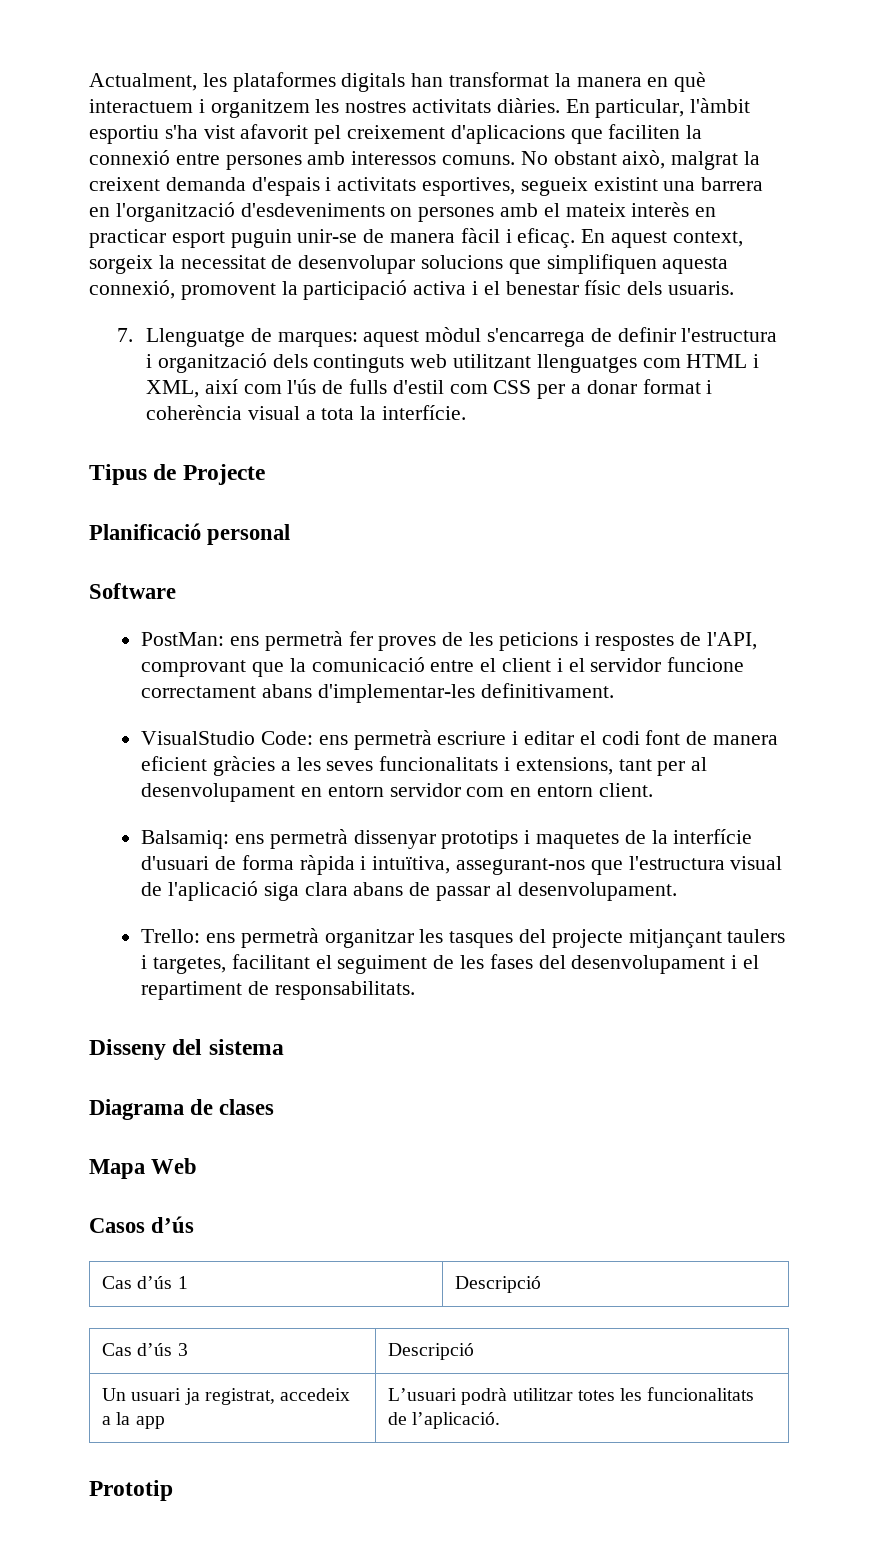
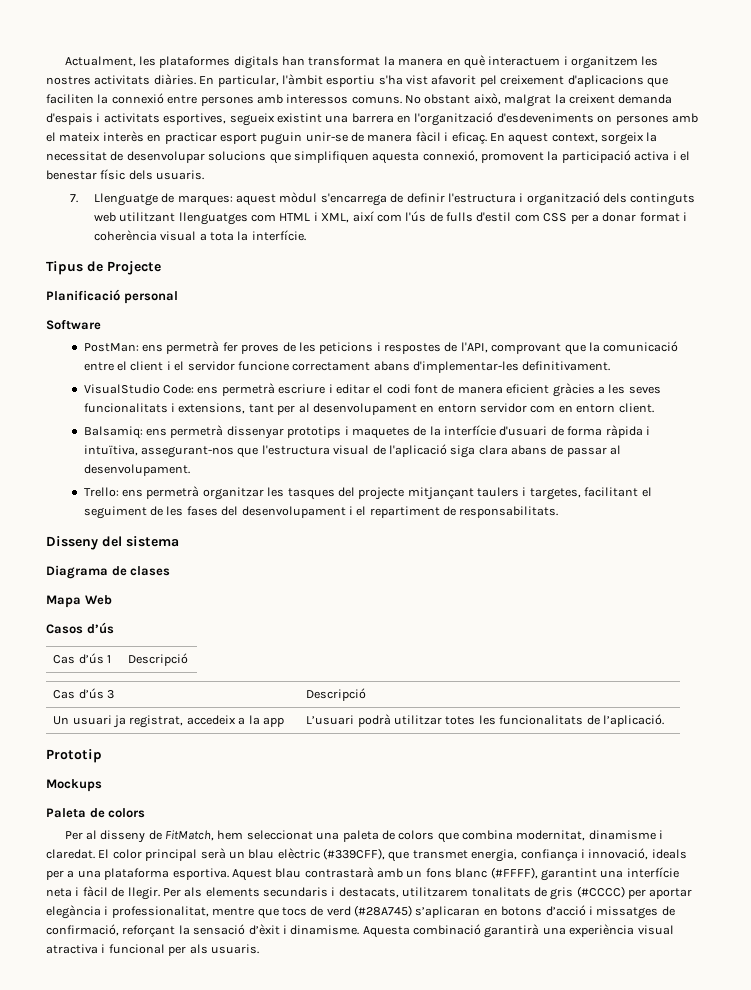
+ Mockups
+ Paleta de colors
+ Per al disseny de FitMatch, hem seleccionat una paleta de colors que combina modernitat, dinamisme i claredat. El color principal serà un blau elèctric (#339CFF), que transmet energia, confiança i innovació, ideals per a una plataforma esportiva. Aquest blau contrastarà amb un fons blanc (#FFFF), garantint una interfície neta i fàcil de llegir. Per als elements secundaris i destacats, utilitzarem tonalitats de gris (#CCCC) per aportar elegància i professionalitat, mentre que tocs de verd (#28A745) s’aplicaran en botons d’acció i missatges de confirmació, reforçant la sensació d’èxit i dinamisme. Aquesta combinació garantirà una experiència visual atractiva i funcional per als usuaris.

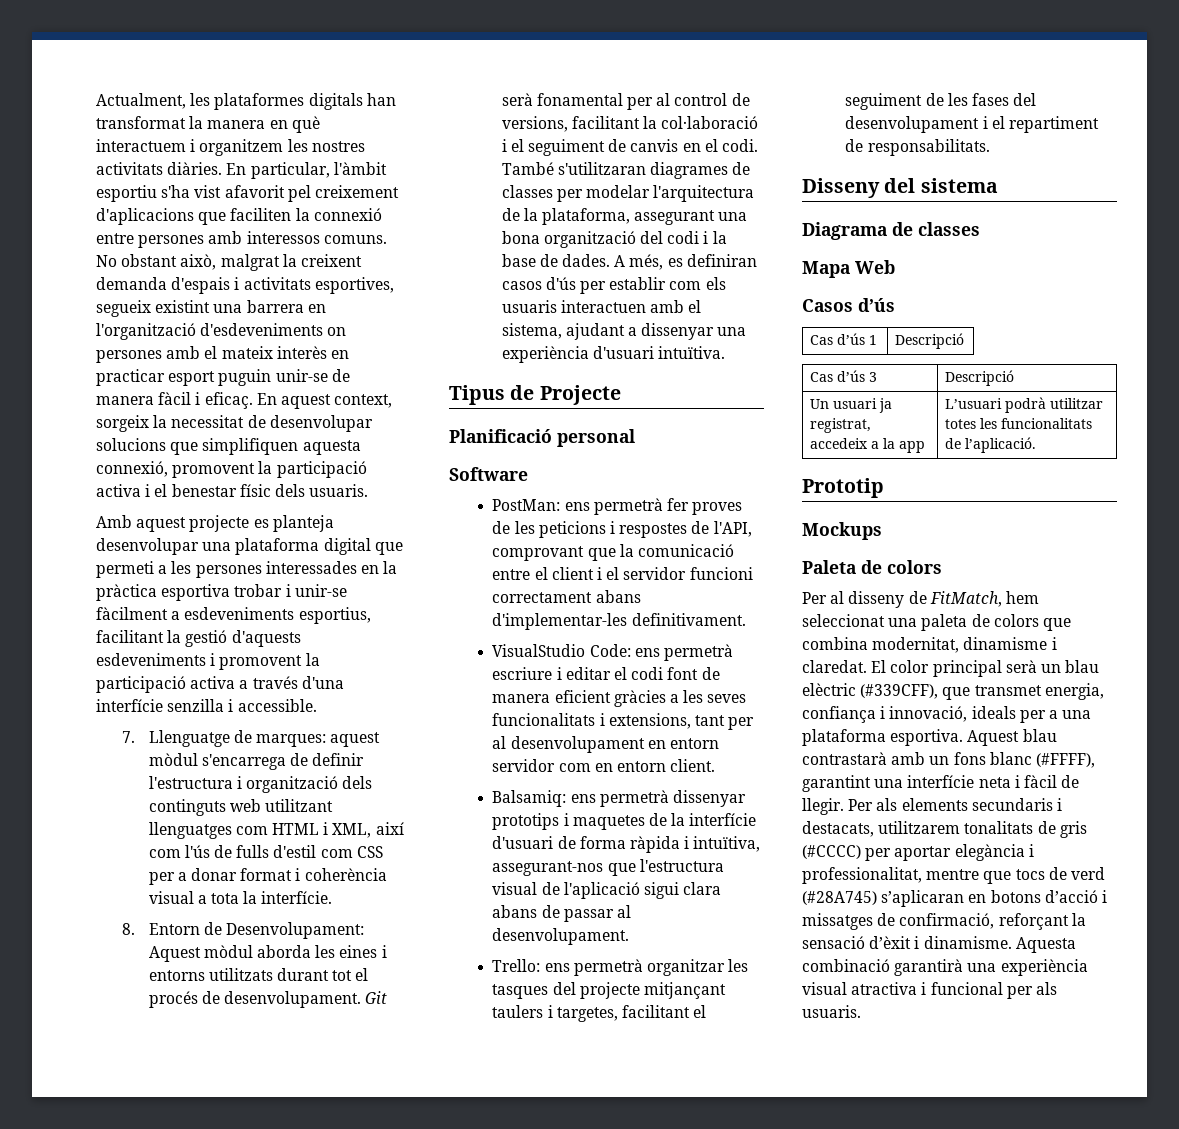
+ Amb aquest projecte es planteja desenvolupar una plataforma digital que permeti a les persones interessades en la pràctica esportiva trobar i unir-se fàcilment a esdeveniments esportius, facilitant la gestió d'aquests esdeveniments i promovent la participació activa a través d'una interfície senzilla i accessible.
+ 8. Entorn de Desenvolupament: Aquest mòdul aborda les eines i entorns utilitzats durant tot el procés de desenvolupament. Git serà fonamental per al control de versions, facilitant la col·laboració i el seguiment de canvis en el codi. També s'utilitzaran diagrames de classes per modelar l'arquitectura de la plataforma, assegurant una bona organització del codi i la base de dades. A més, es definiran casos d'ús per establir com els usuaris interactuen amb el sistema, ajudant a dissenyar una experiència d'usuari intuïtiva.
- PostMan: ens permetrà fer proves de les peticions i respostes de l'API, comprovant que la comunicació entre el client i el servidor funcione correctament abans d'implementar-les definitivament.
+ PostMan: ens permetrà fer proves de les peticions i respostes de l'API, comprovant que la comunicació entre el client i el servidor funcioni correctament abans d'implementar-les definitivament.
- Balsamiq: ens permetrà dissenyar prototips i maquetes de la interfície d'usuari de forma ràpida i intuïtiva, assegurant-nos que l'estructura visual de l'aplicació siga clara abans de passar al desenvolupament.
+ Balsamiq: ens permetrà dissenyar prototips i maquetes de la interfície d'usuari de forma ràpida i intuïtiva, assegurant-nos que l'estructura visual de l'aplicació sigui clara abans de passar al desenvolupament.
- Diagrama de clases
+ Diagrama de classes

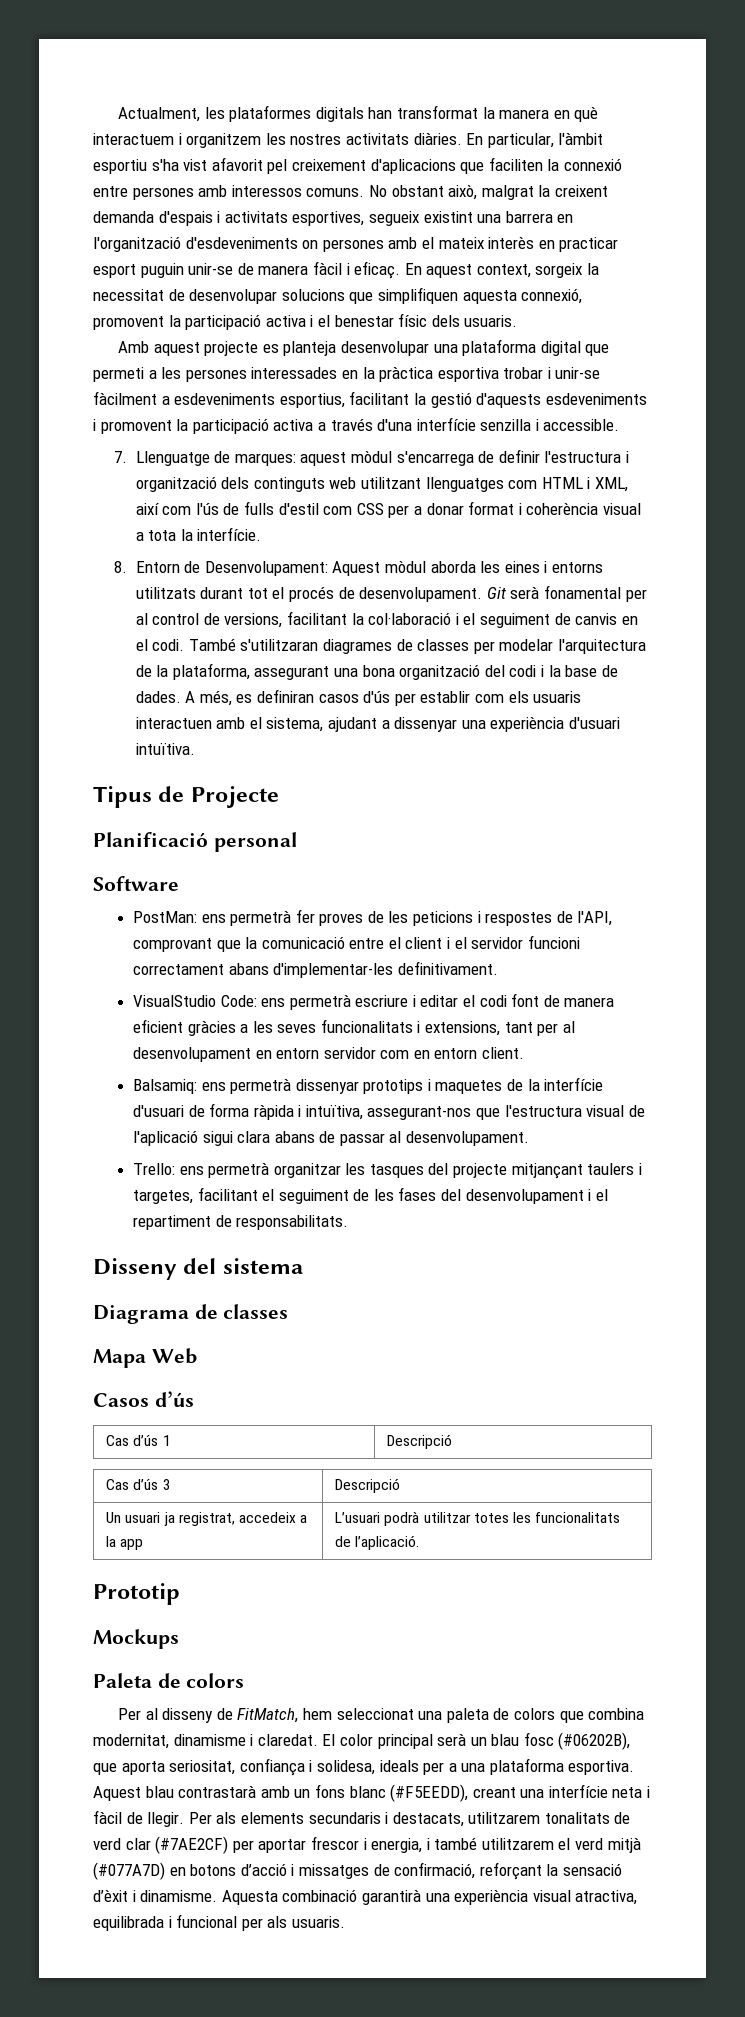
- El color principal serà un blau elèctric (#339CFF), que transmet energia, confiança i innovació, ideals per a una plataforma esportiva.
+ El color principal serà un blau fosc (#06202B), que aporta seriositat, confiança i solidesa, ideals per a una plataforma esportiva.
- Aquest blau contrastarà amb un fons blanc (#FFFF), garantint una interfície neta i fàcil de llegir.
+ Aquest blau contrastarà amb un fons blanc (#F5EEDD), creant una interfície neta i fàcil de llegir.
- Per als elements secundaris i destacats, utilitzarem tonalitats de gris (#CCCC) per aportar elegància i professionalitat, mentre que tocs de verd (#28A745) s’aplicaran en botons d’acció i missatges de confirmació, reforçant la sensació d’èxit i dinamisme.
+ Per als elements secundaris i destacats, utilitzarem tonalitats de verd clar (#7AE2CF) per aportar frescor i energia, i també utilitzarem el verd mitjà (#077A7D) en botons d’acció i missatges de confirmació, reforçant la sensació d’èxit i dinamisme.
- Aquesta combinació garantirà una experiència visual atractiva i funcional per als usuaris.
+ Aquesta combinació garantirà una experiència visual atractiva, equilibrada i funcional per als usuaris.

